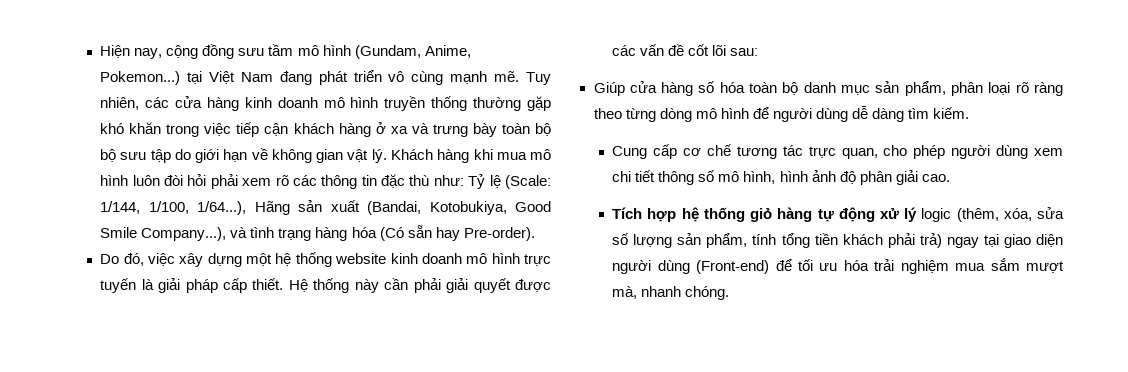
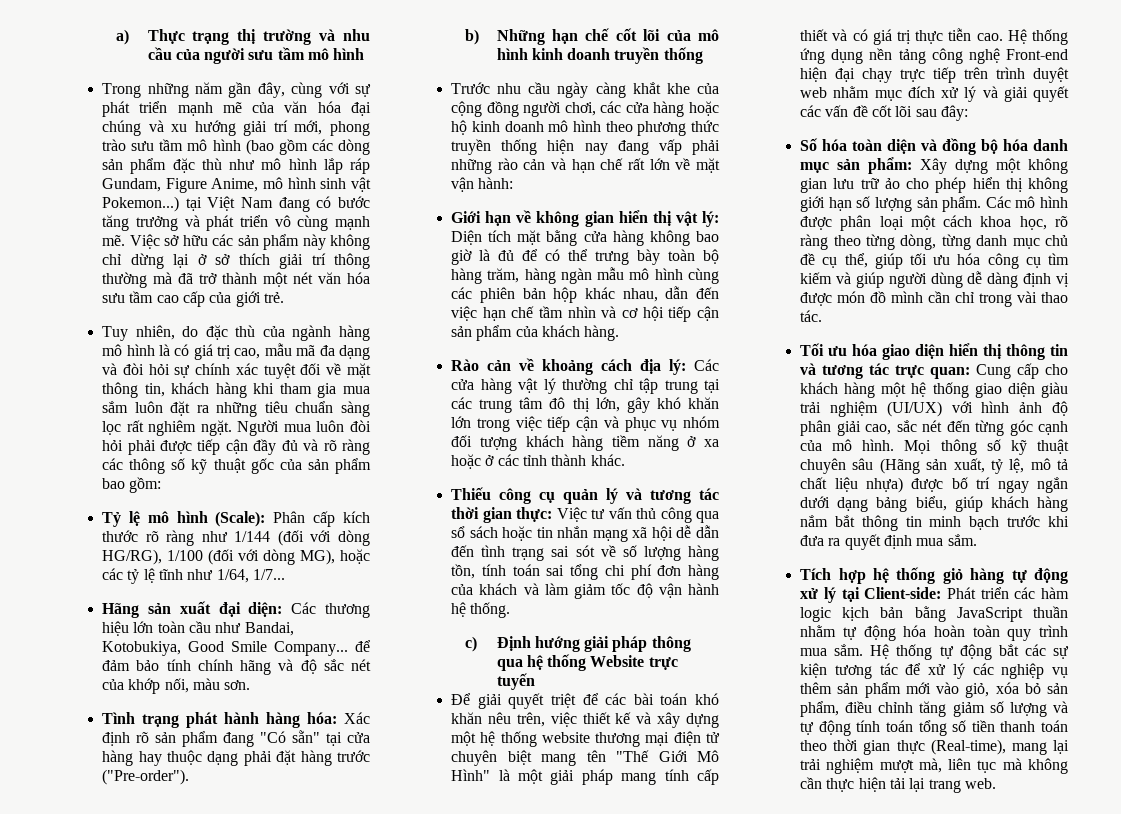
- Hiện nay, cộng đồng sưu tầm mô hình (Gundam, Anime, Pokemon...) tại Việt Nam đang phát triển vô cùng mạnh mẽ.
+ a) Thực trạng thị trường và nhu cầu của người sưu tầm mô hình
+ Trong những năm gần đây, cùng với sự phát triển mạnh mẽ của văn hóa đại chúng và xu hướng giải trí mới, phong trào sưu tầm mô hình (bao gồm các dòng sản phẩm đặc thù như mô hình lắp ráp Gundam, Figure Anime, mô hình sinh vật Pokemon...) tại Việt Nam đang có bước tăng trưởng và phát triển vô cùng mạnh mẽ.
- Tuy nhiên, các cửa hàng kinh doanh mô hình truyền thống thường gặp khó khăn trong việc tiếp cận khách hàng ở xa và trưng bày toàn bộ bộ sưu tập do giới hạn về không gian vật lý. Khách hàng khi mua mô hình luôn đòi hỏi phải xem rõ các thông tin đặc thù như: Tỷ lệ (Scale: 1/144, 1/100, 1/64...), Hãng sản xuất (Bandai, Kotobukiya, Good Smile Company...), và tình trạng hàng hóa (Có sẵn hay Pre-order).
- Do đó, việc xây dựng một hệ thống website kinh doanh mô hình trực tuyến là giải pháp cấp thiết. Hệ thống này cần phải giải quyết được các vấn đề cốt lõi sau:
- Giúp cửa hàng số hóa toàn bộ danh mục sản phẩm, phân loại rõ ràng theo từng dòng mô hình để người dùng dễ dàng tìm kiếm.
- Cung cấp cơ chế tương tác trực quan, cho phép người dùng xem chi tiết thông số mô hình, hình ảnh độ phân giải cao.
+ Việc sở hữu các sản phẩm này không chỉ dừng lại ở sở thích giải trí thông thường mà đã trở thành một nét văn hóa sưu tầm cao cấp của giới trẻ.
+ Tuy nhiên, do đặc thù của ngành hàng mô hình là có giá trị cao, mẫu mã đa dạng và đòi hỏi sự chính xác tuyệt đối về mặt thông tin, khách hàng khi tham gia mua sắm luôn đặt ra những tiêu chuẩn sàng lọc rất nghiêm ngặt. Người mua luôn đòi hỏi phải được tiếp cận đầy đủ và rõ ràng các thông số kỹ thuật gốc của sản phẩm bao gồm:
+ Tỷ lệ mô hình (Scale): Phân cấp kích thước rõ ràng như 1/144 (đối với dòng HG/RG), 1/100 (đối với dòng MG), hoặc các tỷ lệ tĩnh như 1/64, 1/7...
+ Hãng sản xuất đại diện: Các thương hiệu lớn toàn cầu như Bandai, Kotobukiya, Good Smile Company... để đảm bảo tính chính hãng và độ sắc nét của khớp nối, màu sơn.
+ Tình trạng phát hành hàng hóa: Xác định rõ sản phẩm đang "Có sẵn" tại cửa hàng hay thuộc dạng phải đặt hàng trước ("Pre-order").
+ b) Những hạn chế cốt lõi của mô hình kinh doanh truyền thống
+ Trước nhu cầu ngày càng khắt khe của cộng đồng người chơi, các cửa hàng hoặc hộ kinh doanh mô hình theo phương thức truyền thống hiện nay đang vấp phải những rào cản và hạn chế rất lớn về mặt vận hành:
+ Giới hạn về không gian hiển thị vật lý: Diện tích mặt bằng cửa hàng không bao giờ là đủ để có thể trưng bày toàn bộ hàng trăm, hàng ngàn mẫu mô hình cùng các phiên bản hộp khác nhau, dẫn đến việc hạn chế tầm nhìn và cơ hội tiếp cận sản phẩm của khách hàng.
+ Rào cản về khoảng cách địa lý: Các cửa hàng vật lý thường chỉ tập trung tại các trung tâm đô thị lớn, gây khó khăn lớn trong việc tiếp cận và phục vụ nhóm đối tượng khách hàng tiềm năng ở xa hoặc ở các tỉnh thành khác.
+ Thiếu công cụ quản lý và tương tác thời gian thực: Việc tư vấn thủ công qua sổ sách hoặc tin nhắn mạng xã hội dễ dẫn đến tình trạng sai sót về số lượng hàng tồn, tính toán sai tổng chi phí đơn hàng của khách và làm giảm tốc độ vận hành hệ thống.
+ c) Định hướng giải pháp thông qua hệ thống Website trực tuyến
+ Để giải quyết triệt để các bài toán khó khăn nêu trên, việc thiết kế và xây dựng một hệ thống website thương mại điện tử chuyên biệt mang tên "Thế Giới Mô Hình" là một giải pháp mang tính cấp thiết và có giá trị thực tiễn cao. Hệ thống ứng dụng nền tảng công nghệ Front-end hiện đại chạy trực tiếp trên trình duyệt web nhằm mục đích xử lý và giải quyết các vấn đề cốt lõi sau đây:
+ Số hóa toàn diện và đồng bộ hóa danh mục sản phẩm: Xây dựng một không gian lưu trữ ảo cho phép hiển thị không giới hạn số lượng sản phẩm. Các mô hình được phân loại một cách khoa học, rõ ràng theo từng dòng, từng danh mục chủ đề cụ thể, giúp tối ưu hóa công cụ tìm kiếm và giúp người dùng dễ dàng định vị được món đồ mình cần chỉ trong vài thao tác.
+ Tối ưu hóa giao diện hiển thị thông tin và tương tác trực quan: Cung cấp cho khách hàng một hệ thống giao diện giàu trải nghiệm (UI/UX) với hình ảnh độ phân giải cao, sắc nét đến từng góc cạnh của mô hình. Mọi thông số kỹ thuật chuyên sâu (Hãng sản xuất, tỷ lệ, mô tả chất liệu nhựa) được bố trí ngay ngắn dưới dạng bảng biểu, giúp khách hàng nắm bắt thông tin minh bạch trước khi đưa ra quyết định mua sắm.
- Tích hợp hệ thống giỏ hàng tự động xử lý logic (thêm, xóa, sửa số lượng sản phẩm, tính tổng tiền khách phải trả) ngay tại giao diện người dùng (Front-end) để tối ưu hóa trải nghiệm mua sắm mượt mà, nhanh chóng.
+ Tích hợp hệ thống giỏ hàng tự động xử lý tại Client-side: Phát triển các hàm logic kịch bản bằng JavaScript thuần nhằm tự động hóa hoàn toàn quy trình mua sắm. Hệ thống tự động bắt các sự kiện tương tác để xử lý các nghiệp vụ thêm sản phẩm mới vào giỏ, xóa bỏ sản phẩm, điều chỉnh tăng giảm số lượng và tự động tính toán tổng số tiền thanh toán theo thời gian thực (Real-time), mang lại trải nghiệm mượt mà, liên tục mà không cần thực hiện tải lại trang web.

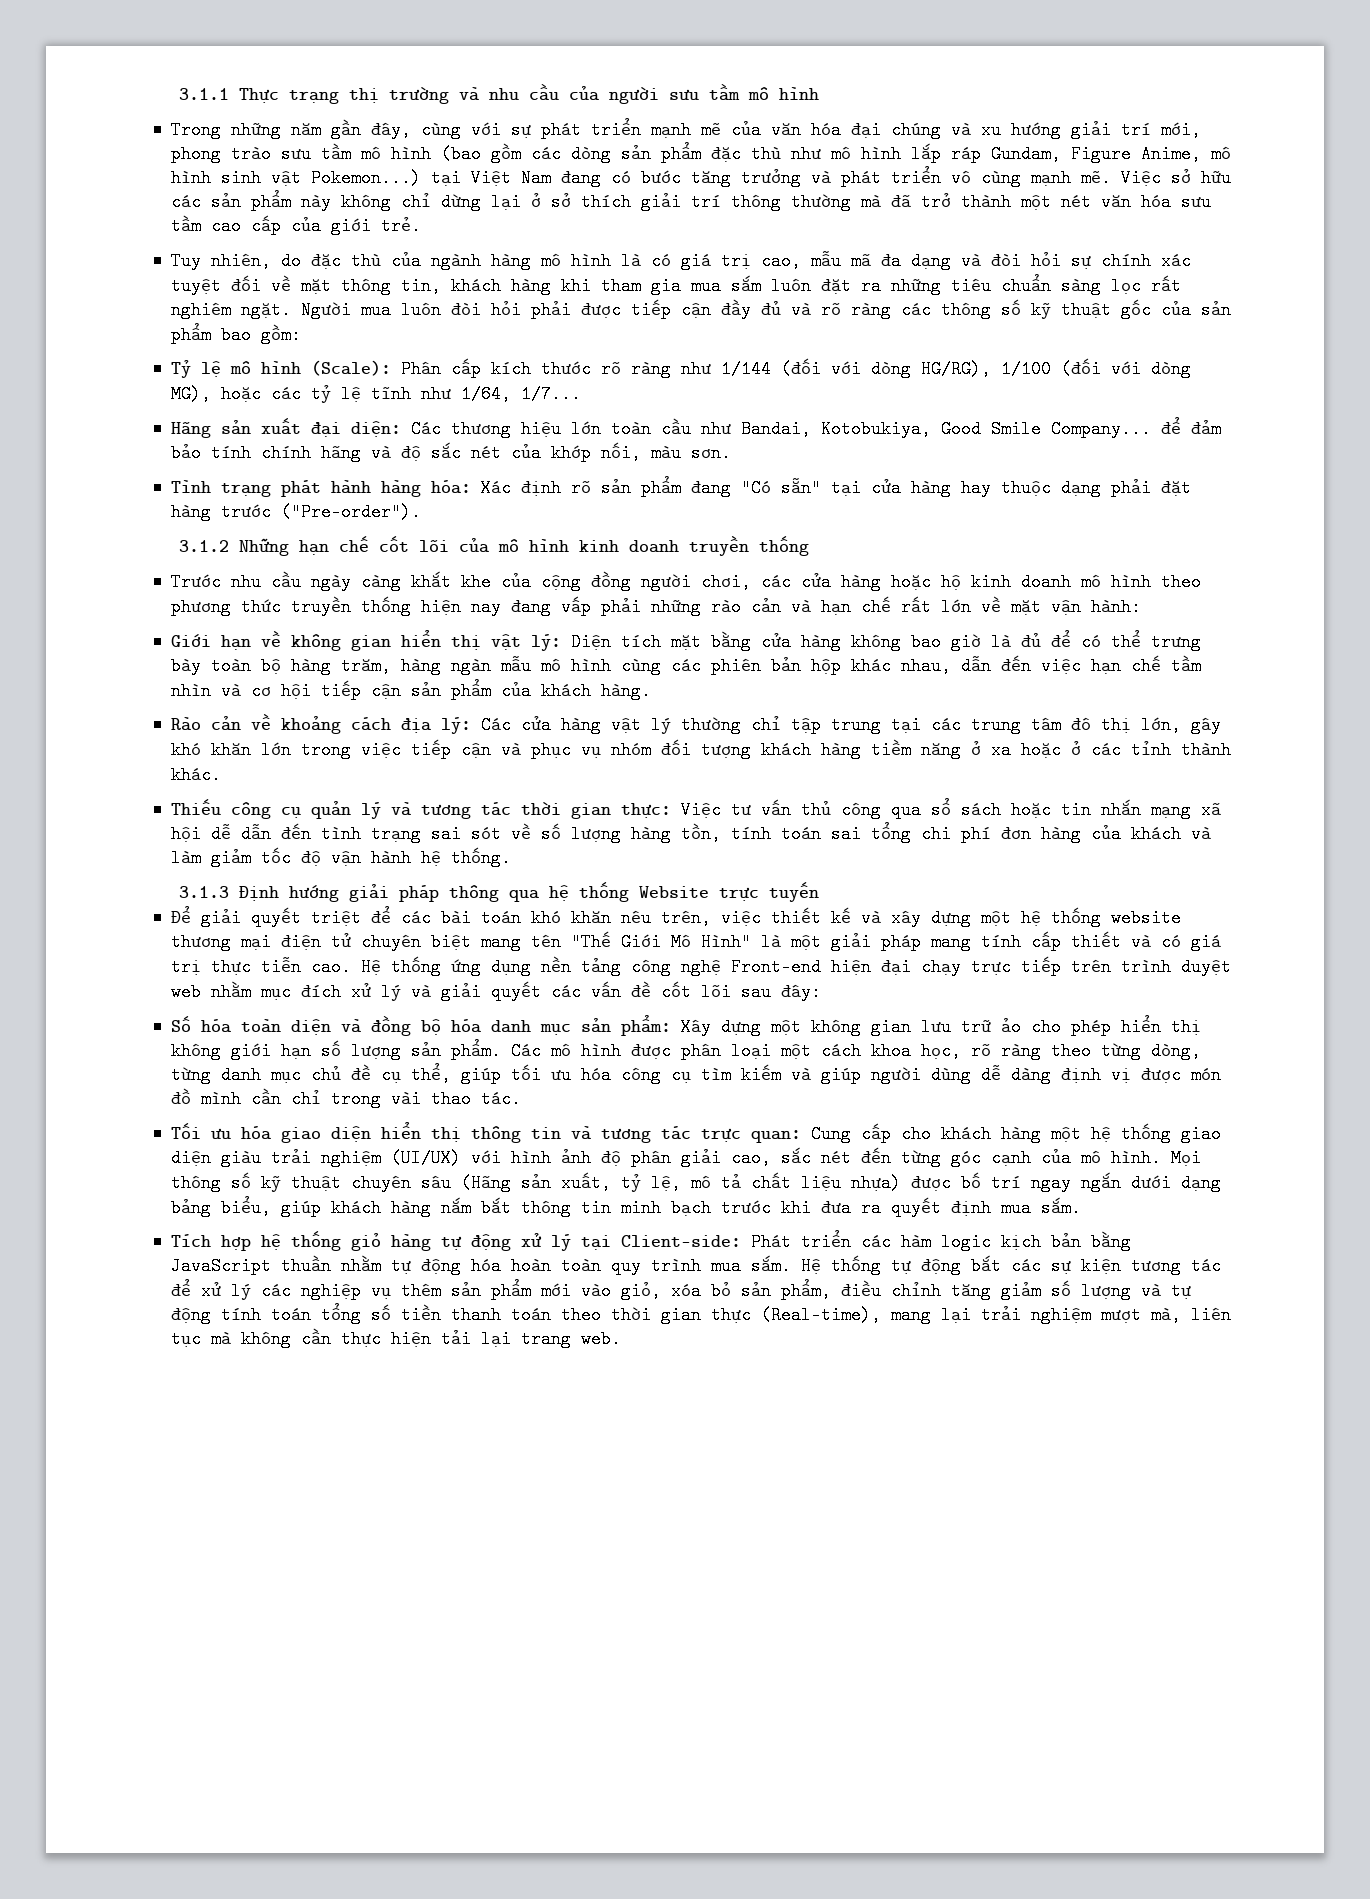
- a) Thực trạng thị trường và nhu cầu của người sưu tầm mô hình
+ 3.1.1 Thực trạng thị trường và nhu cầu của người sưu tầm mô hình
- b) Những hạn chế cốt lõi của mô hình kinh doanh truyền thống
+ 3.1.2 Những hạn chế cốt lõi của mô hình kinh doanh truyền thống
- c) Định hướng giải pháp thông qua hệ thống Website trực tuyến
+ 3.1.3 Định hướng giải pháp thông qua hệ thống Website trực tuyến

